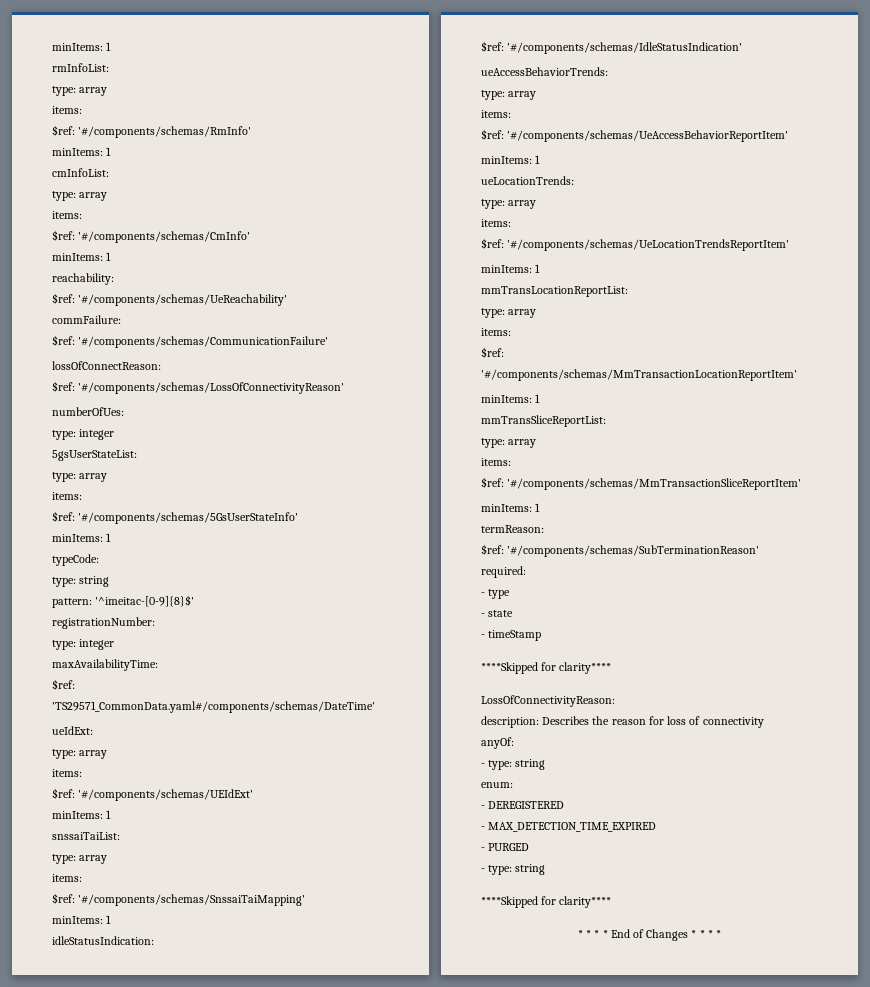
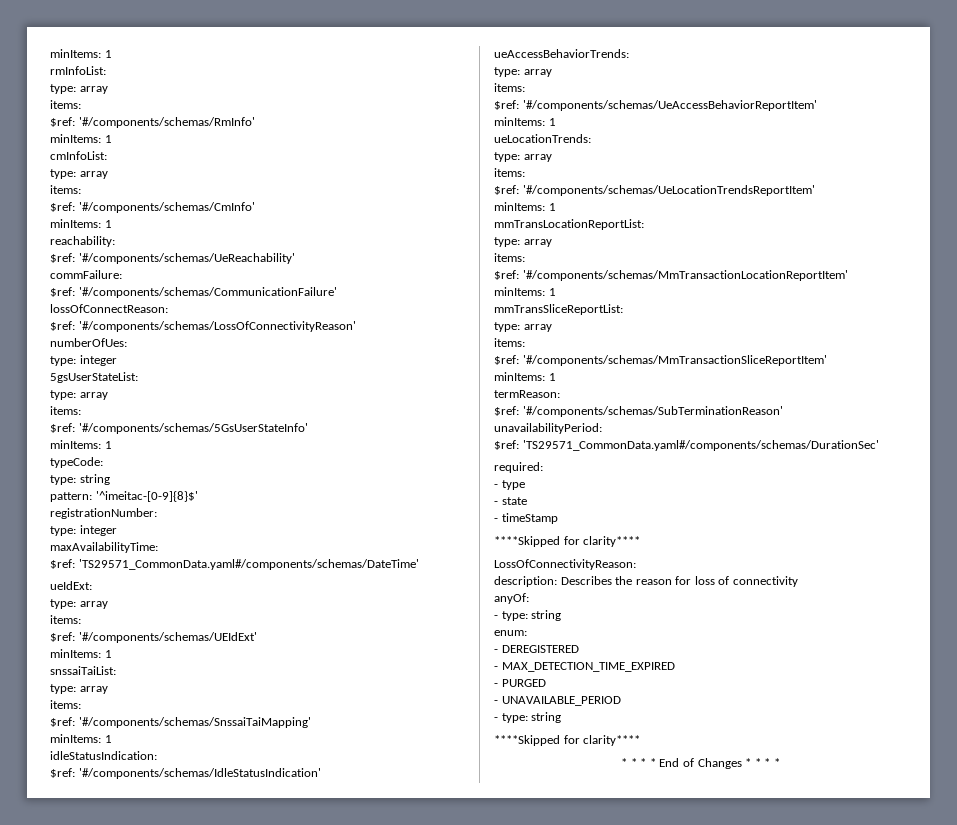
+ unavailabilityPeriod:
+ $ref: 'TS29571_CommonData.yaml#/components/schemas/DurationSec'
+ - UNAVAILABLE_PERIOD

